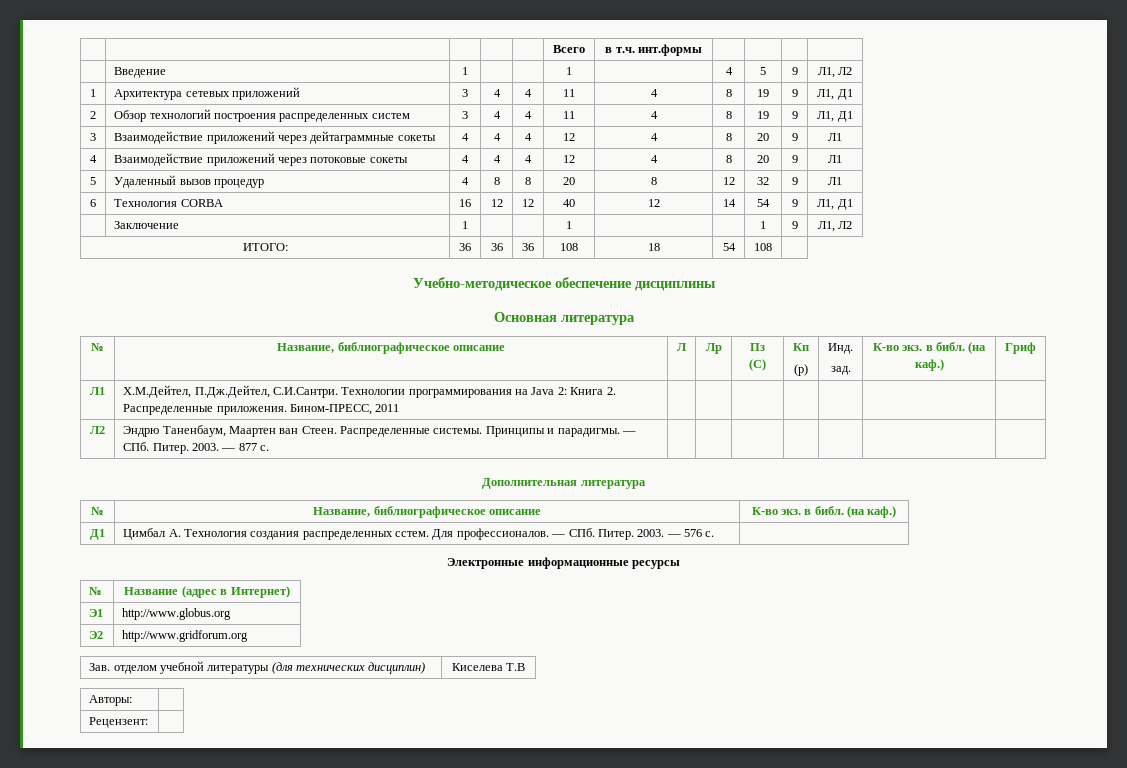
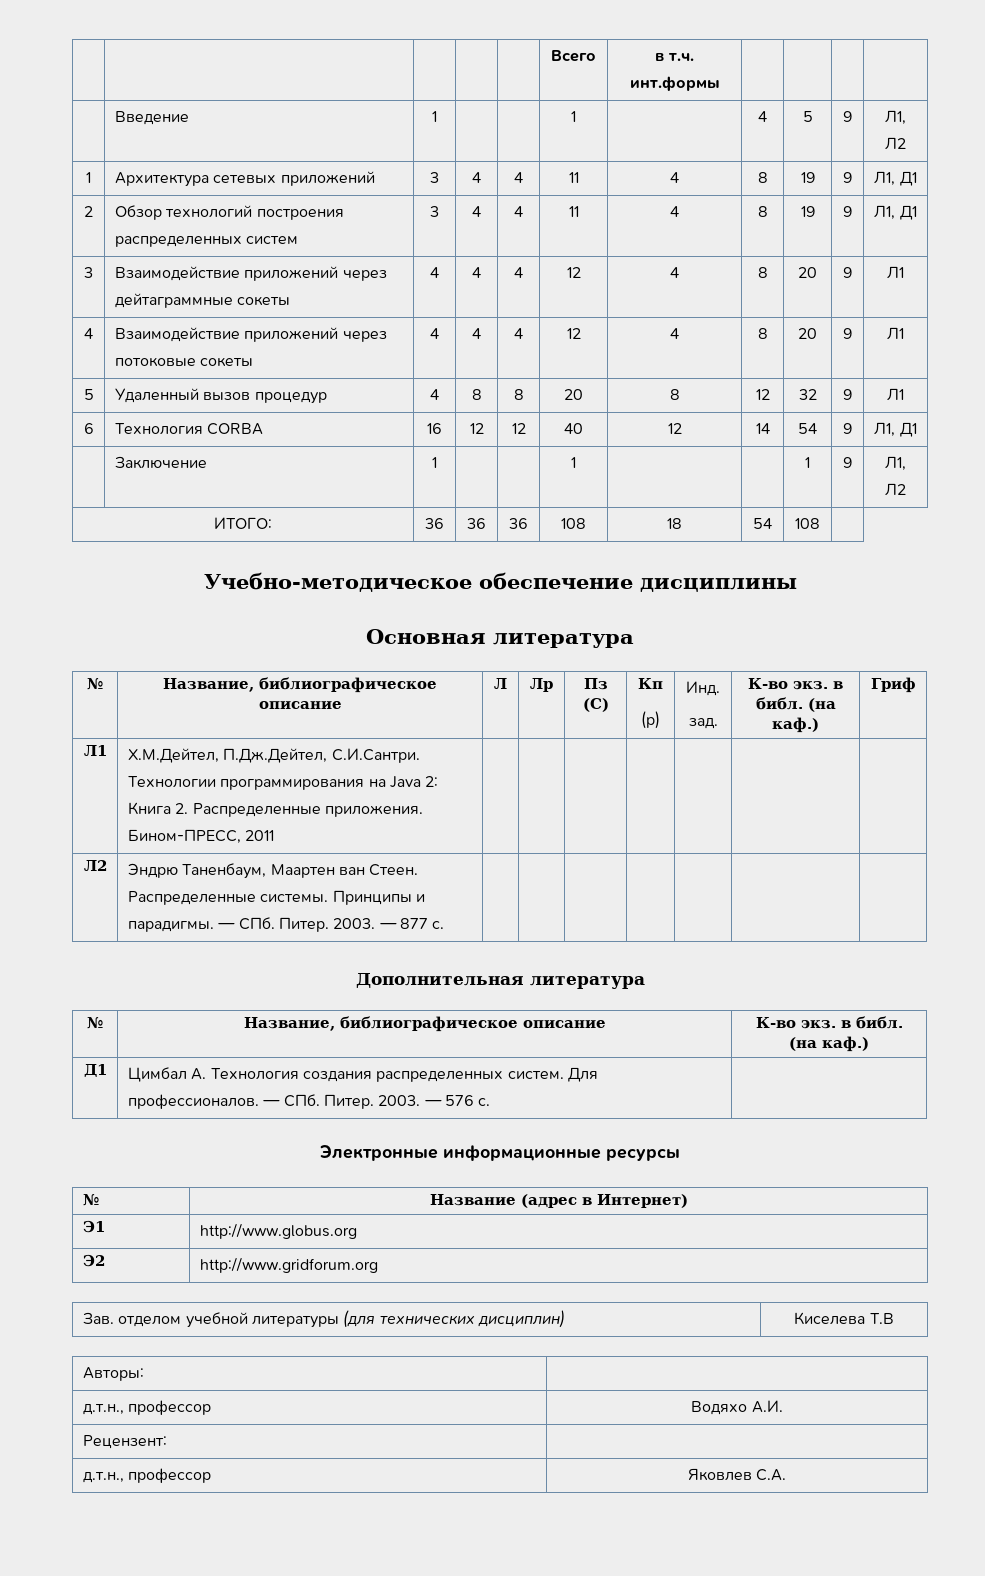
- Д1 | Цимбал А. Технология создания распределенных сстем. Для профессионалов. — СПб. Питер. 2003. — 576 с. |
+ Д1 | Цимбал А. Технология создания распределенных систем. Для профессионалов. — СПб. Питер. 2003. — 576 с. |
+ д.т.н., профессор | Водяхо А.И.
  Рецензент: |
+ д.т.н., профессор | Яковлев С.А.

